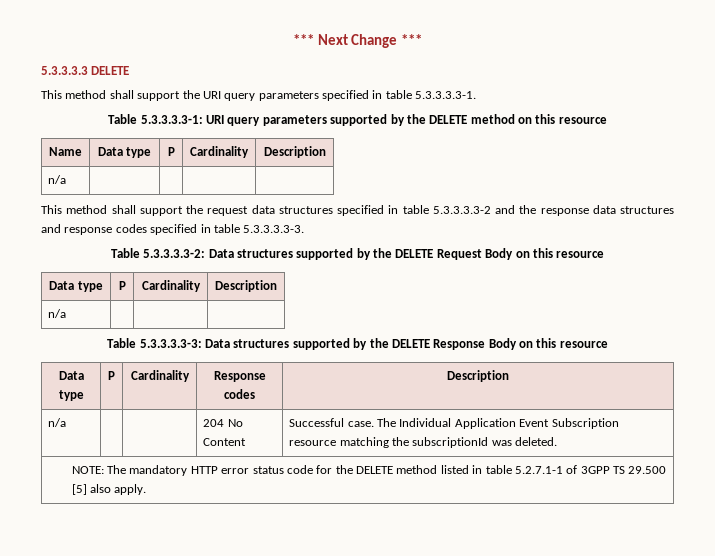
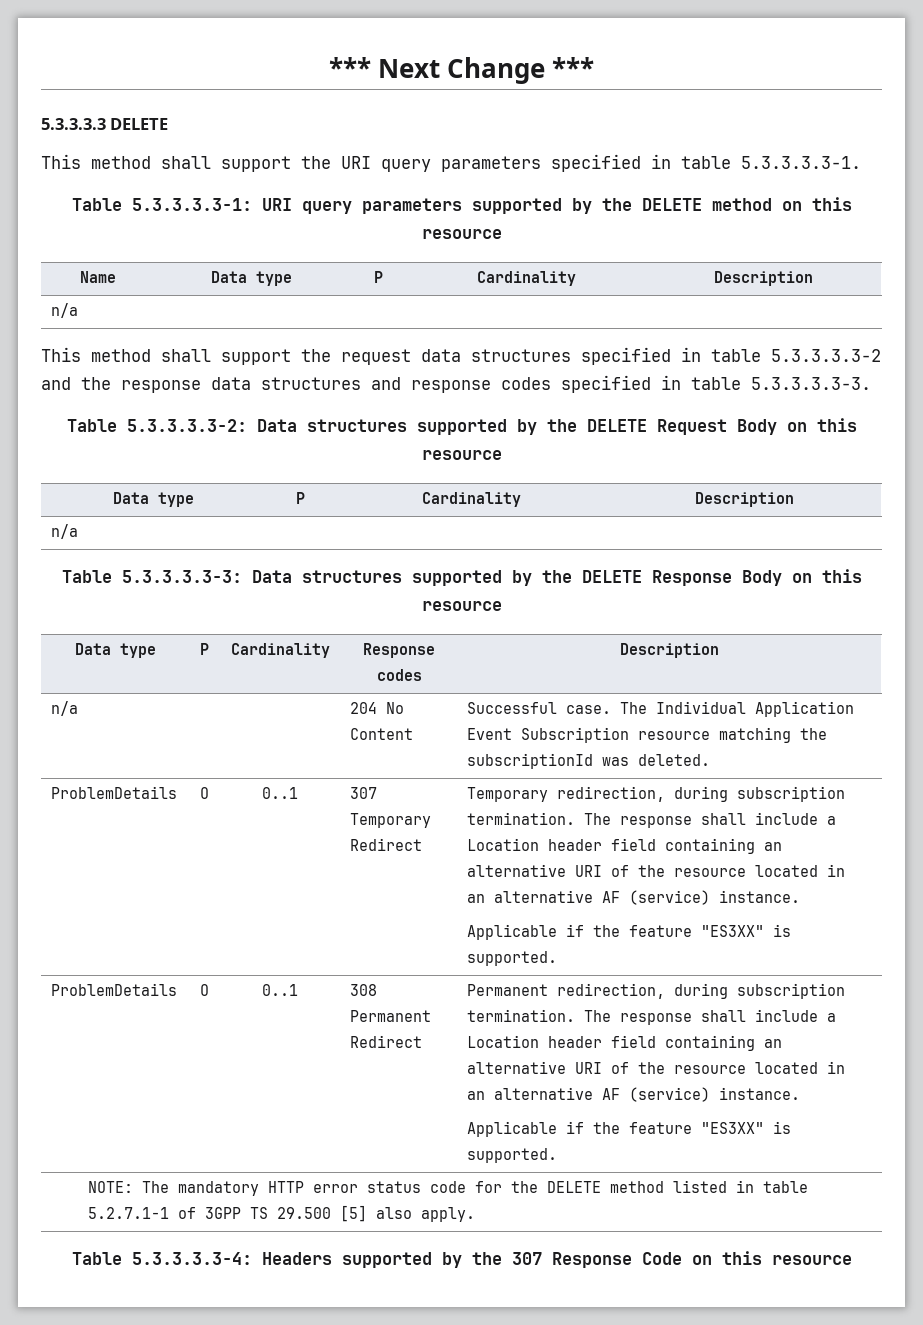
+ ProblemDetails | O | 0..1 | 307 Temporary Redirect | Temporary redirection, during subscription termination. The response shall include a Location header field containing an alternative URI of the resource located in an alternative AF (service) instance.
+ Applicable if the feature "ES3XX" is supported.
+ ProblemDetails | O | 0..1 | 308 Permanent Redirect | Permanent redirection, during subscription termination. The response shall include a Location header field containing an alternative URI of the resource located in an alternative AF (service) instance.
+ Applicable if the feature "ES3XX" is supported.
+ Table 5.3.3.3.3-4: Headers supported by the 307 Response Code on this resource

